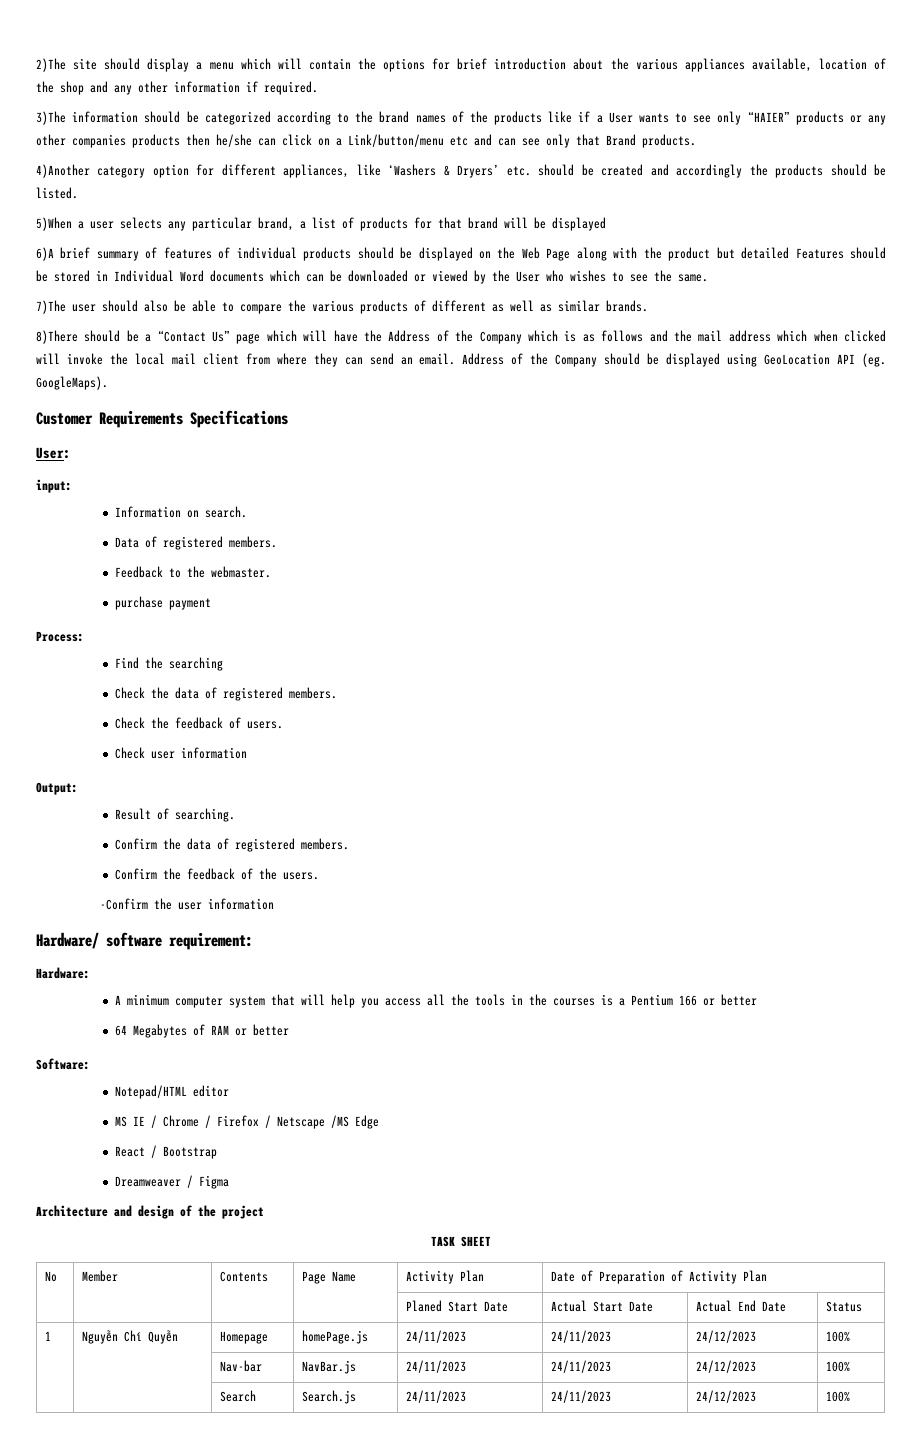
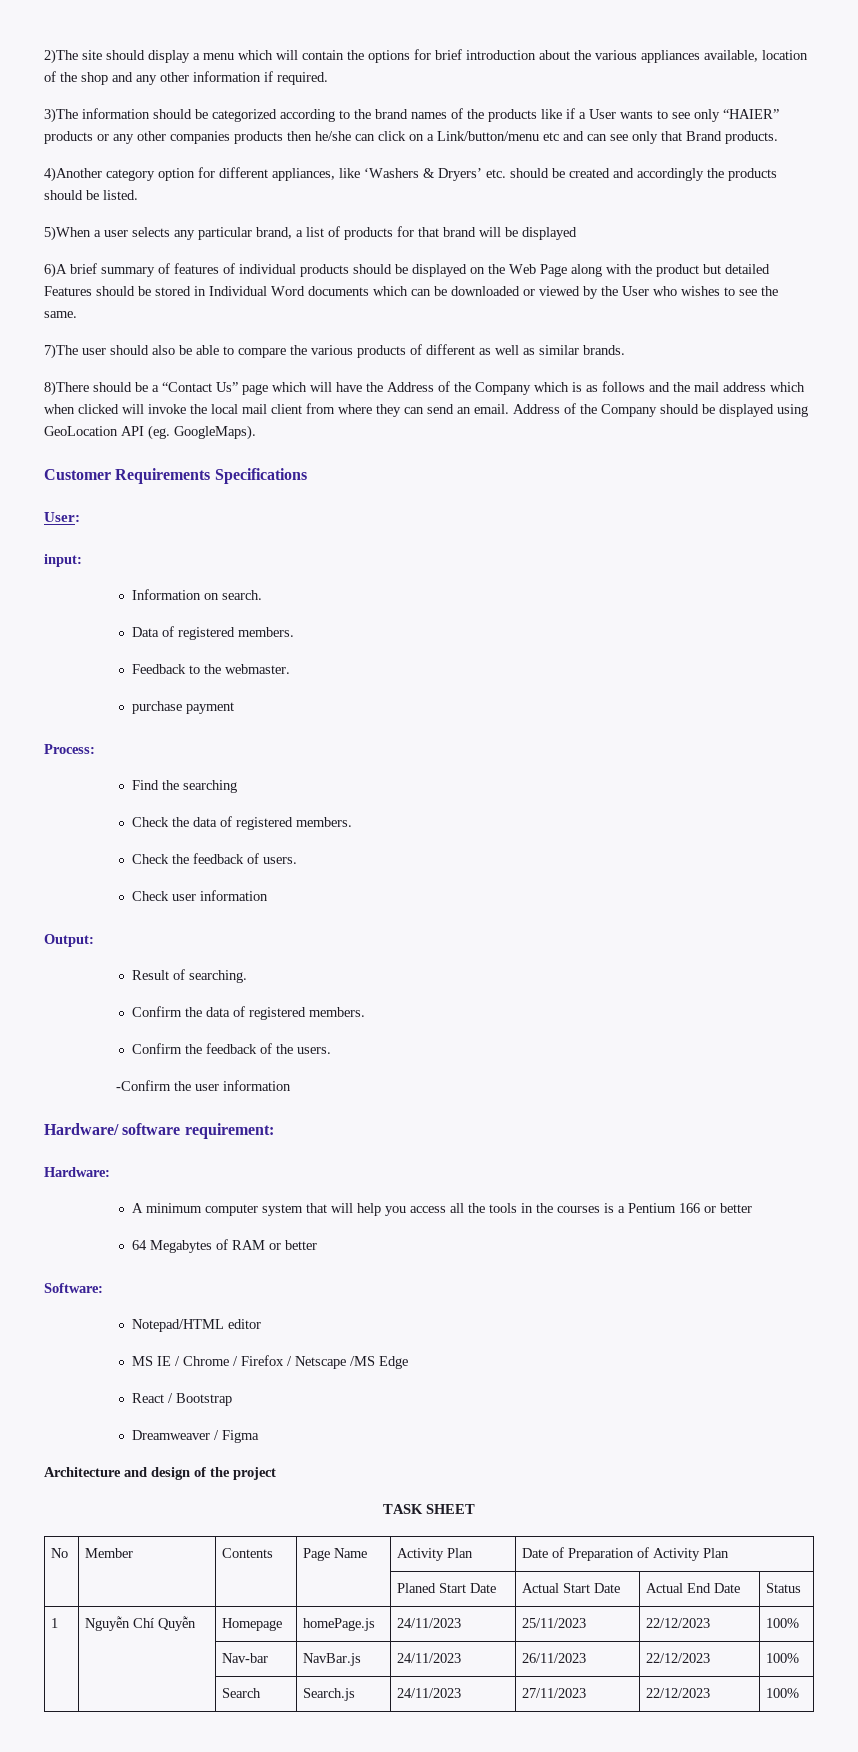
- 1 | Nguyễn Chí Quyễn | Homepage | homePage.js | 24/11/2023 | 24/11/2023 | 24/12/2023 | 100%
+ 1 | Nguyễn Chí Quyễn | Homepage | homePage.js | 24/11/2023 | 25/11/2023 | 22/12/2023 | 100%
- | | Nav-bar | NavBar.js | 24/11/2023 | 24/11/2023 | 24/12/2023 | 100%
+ | | Nav-bar | NavBar.js | 24/11/2023 | 26/11/2023 | 22/12/2023 | 100%
- | | Search | Search.js | 24/11/2023 | 24/11/2023 | 24/12/2023 | 100%
+ | | Search | Search.js | 24/11/2023 | 27/11/2023 | 22/12/2023 | 100%

